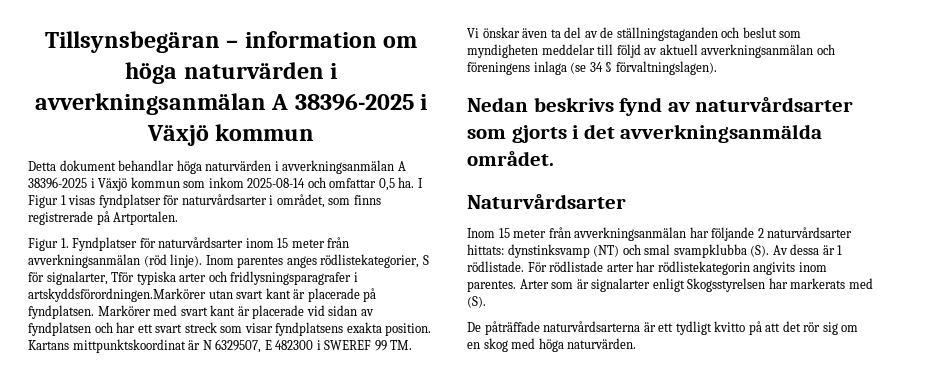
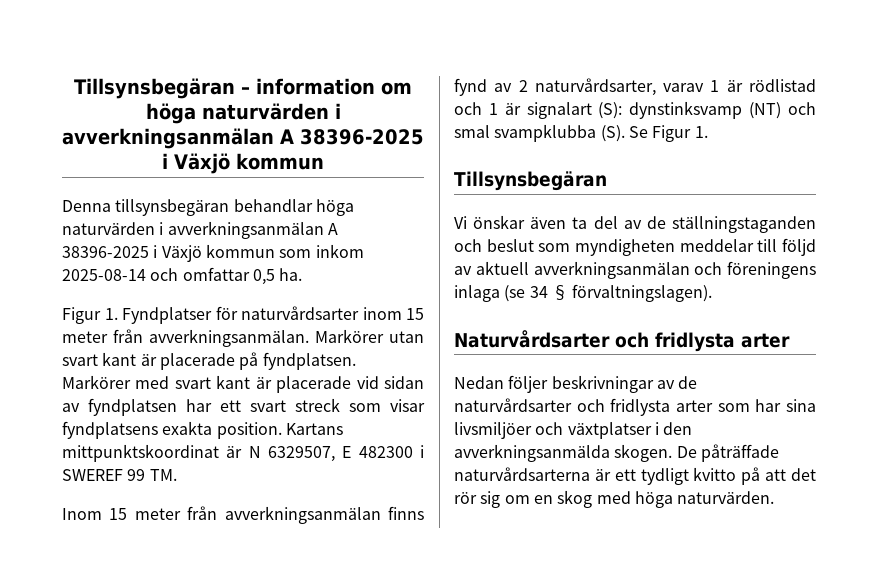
- Detta dokument behandlar höga naturvärden i avverkningsanmälan A 38396-2025 i Växjö kommun som inkom 2025-08-14 och omfattar 0,5 ha. I Figur 1 visas fyndplatser för naturvårdsarter i området, som finns registrerade på Artportalen.
+ Denna tillsynsbegäran behandlar höga naturvärden i avverkningsanmälan A 38396-2025 i Växjö kommun som inkom 2025-08-14 och omfattar 0,5 ha.
- Figur 1. Fyndplatser för naturvårdsarter inom 15 meter från avverkningsanmälan (röd linje). Inom parentes anges rödlistekategorier, S för signalarter, Tför typiska arter och fridlysningsparagrafer i artskyddsförordningen.Markörer utan svart kant är placerade på fyndplatsen.
+ Figur 1. Fyndplatser för naturvårdsarter inom 15 meter från avverkningsanmälan. Markörer utan svart kant är placerade på fyndplatsen.
- Markörer med svart kant är placerade vid sidan av fyndplatsen och har ett svart streck som visar fyndplatsens exakta position.
+ Markörer med svart kant är placerade vid sidan av fyndplatsen har ett svart streck som visar fyndplatsens exakta position.
+ Inom 15 meter från avverkningsanmälan finns fynd av 2 naturvårdsarter, varav 1 är rödlistad och 1 är signalart (S): dynstinksvamp (NT) och smal svampklubba (S). Se Figur 1.
+ Tillsynsbegäran
- Nedan beskrivs fynd av naturvårdsarter som gjorts i det avverkningsanmälda området.
- Naturvårdsarter
- Inom 15 meter från avverkningsanmälan har följande 2 naturvårdsarter hittats: dynstinksvamp (NT) och smal svampklubba (S). Av dessa är 1 rödlistade. För rödlistade arter har rödlistekategorin angivits inom parentes. Arter som är signalarter enligt Skogsstyrelsen har markerats med (S).
- De påträffade naturvårdsarterna är ett tydligt kvitto på att det rör sig om en skog med höga naturvärden.
+ Naturvårdsarter och fridlysta arter
+ Nedan följer beskrivningar av de naturvårdsarter och fridlysta arter som har sina livsmiljöer och växtplatser i den avverkningsanmälda skogen. De påträffade naturvårdsarterna är ett tydligt kvitto på att det rör sig om en skog med höga naturvärden.

